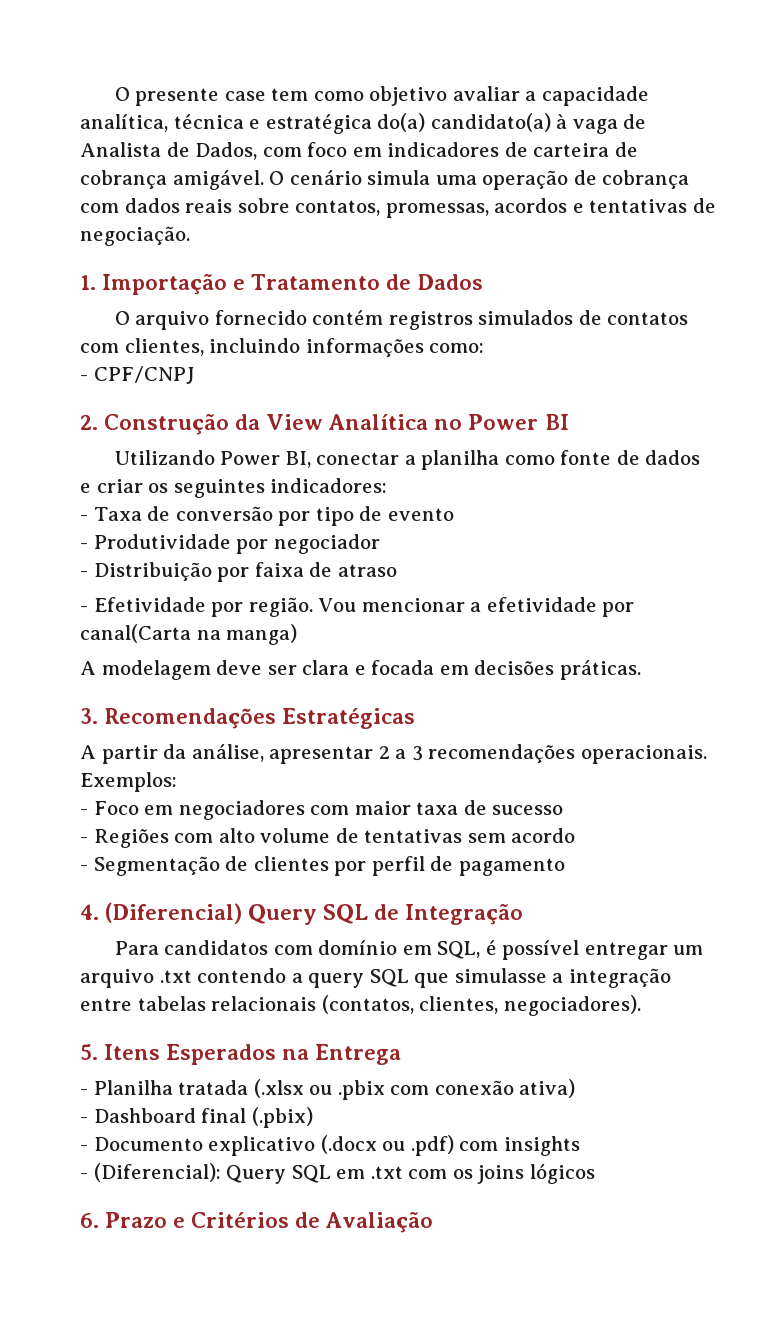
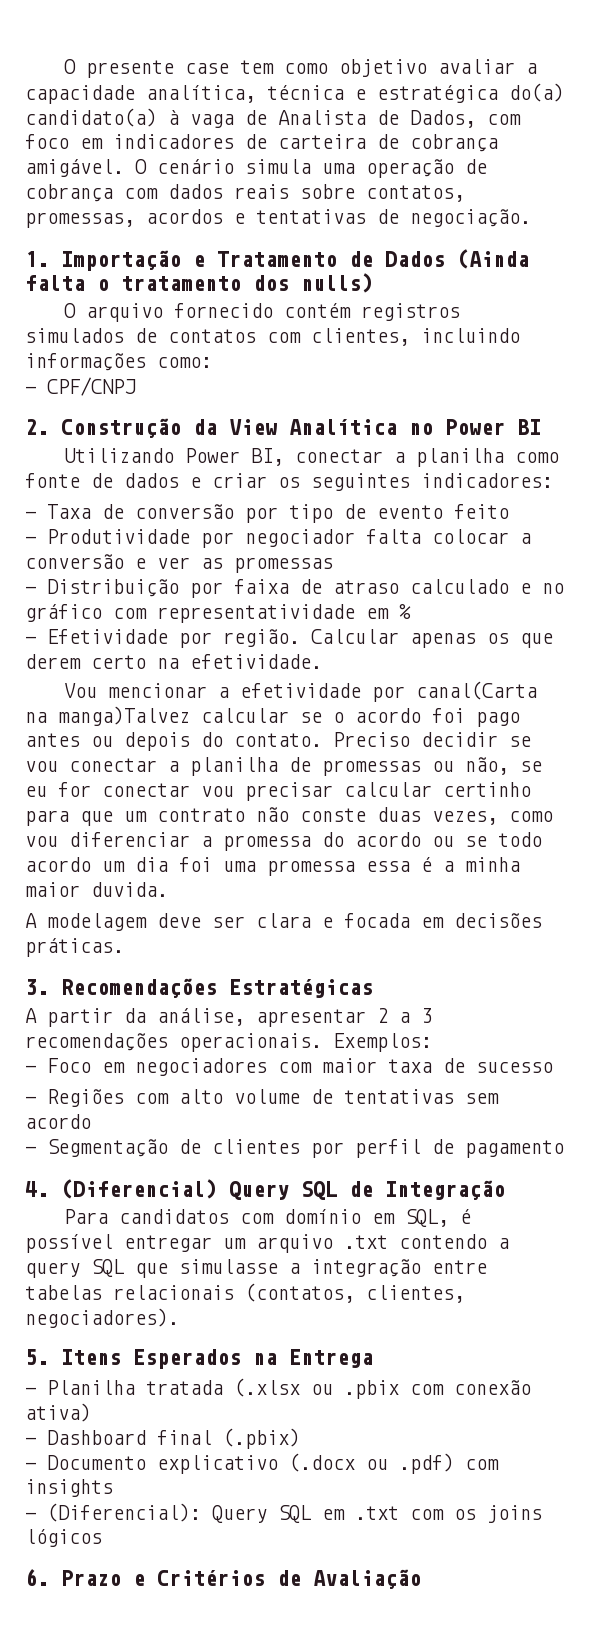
- 1. Importação e Tratamento de Dados
+ 1. Importação e Tratamento de Dados (Ainda falta o tratamento dos nulls)
- - Taxa de conversão por tipo de evento
+ - Taxa de conversão por tipo de evento feito
- - Produtividade por negociador
+ - Produtividade por negociador falta colocar a conversão e ver as promessas
- - Distribuição por faixa de atraso
- - Efetividade por região. Vou mencionar a efetividade por canal(Carta na manga)
+ - Distribuição por faixa de atraso calculado e no gráfico com representatividade em %
+ - Efetividade por região. Calcular apenas os que derem certo na efetividade.
+ Vou mencionar a efetividade por canal(Carta na manga)Talvez calcular se o acordo foi pago antes ou depois do contato. Preciso decidir se vou conectar a planilha de promessas ou não, se eu for conectar vou precisar calcular certinho para que um contrato não conste duas vezes, como vou diferenciar a promessa do acordo ou se todo acordo um dia foi uma promessa essa é a minha maior duvida.

